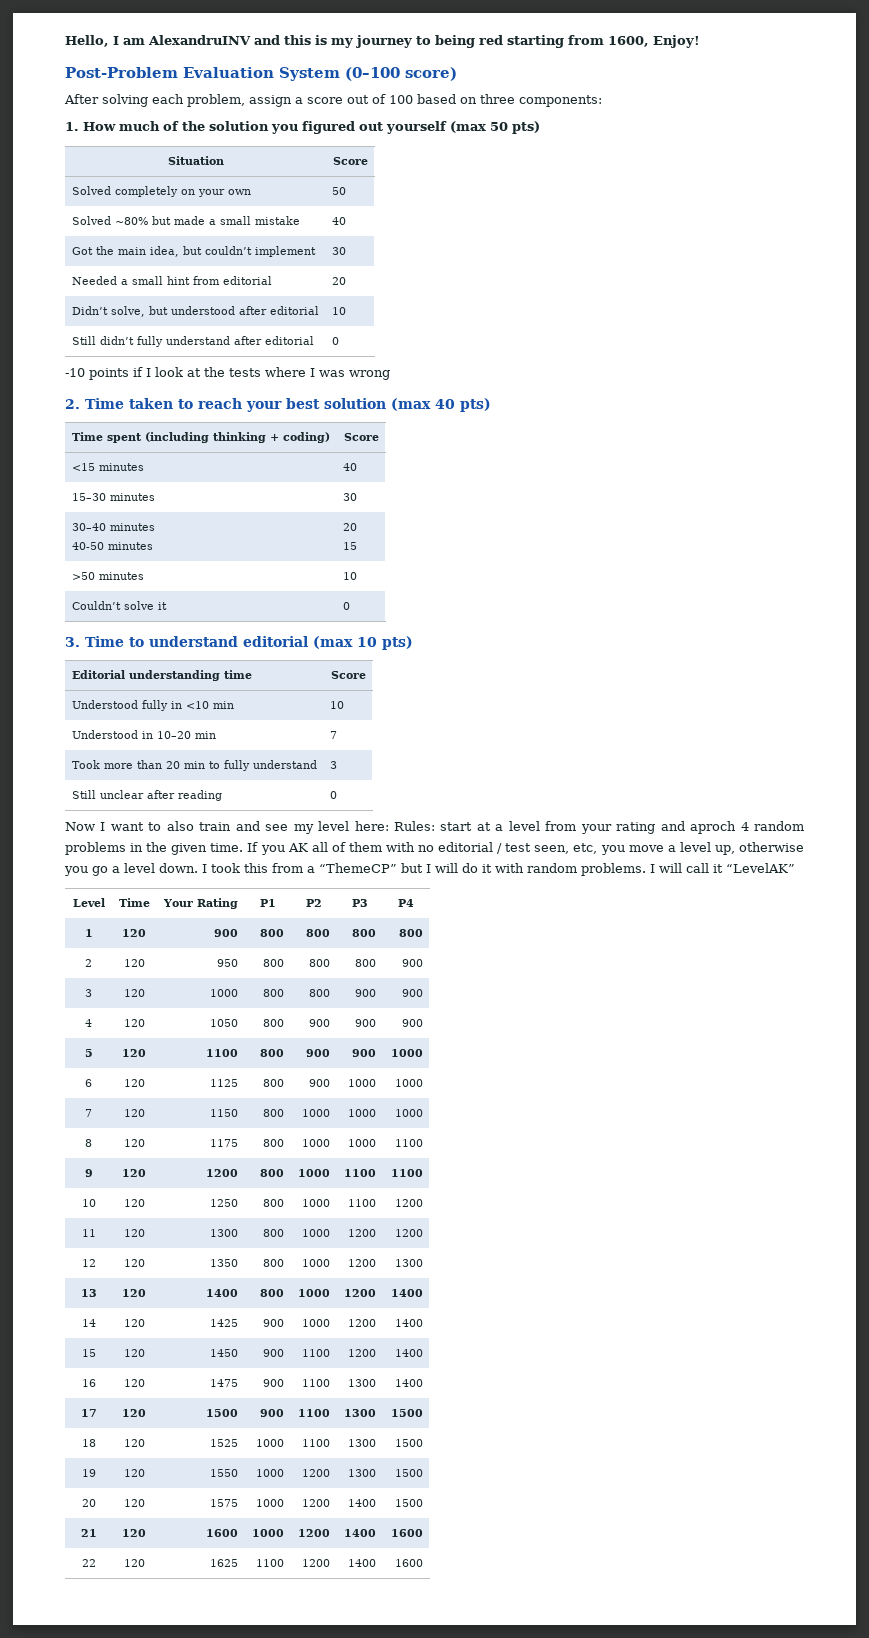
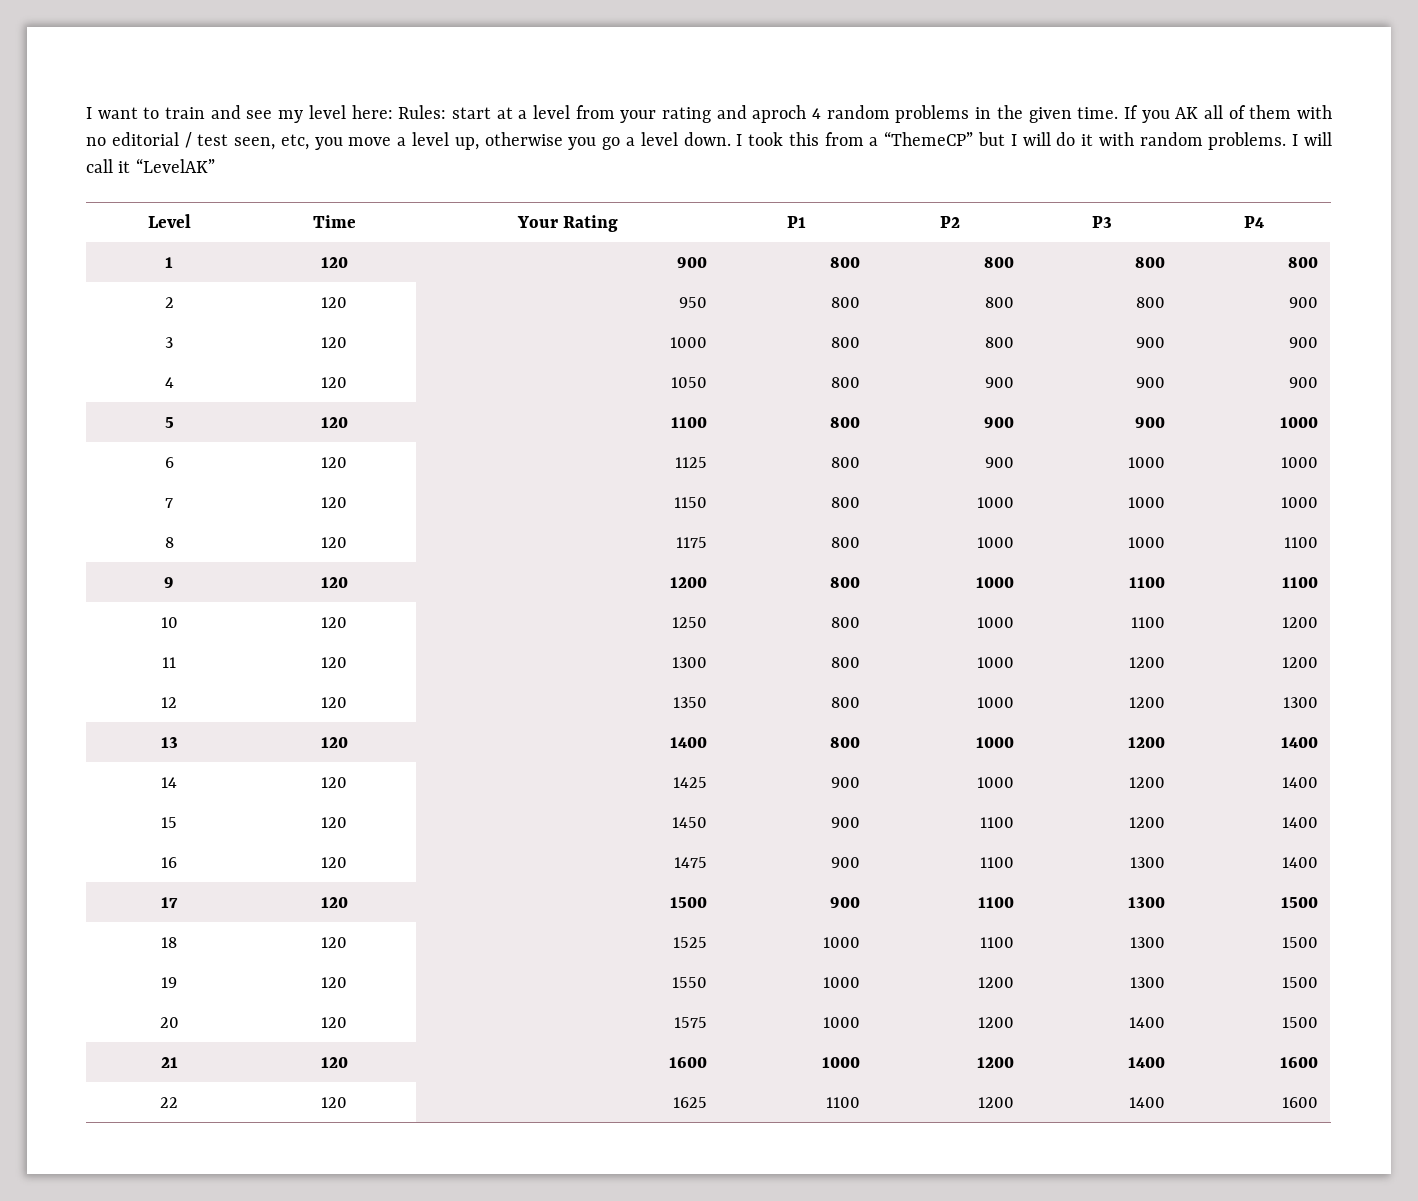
- Hello, I am AlexandruINV and this is my journey to being red starting from 1600, Enjoy!
- Post-Problem Evaluation System (0–100 score)
- After solving each problem, assign a score out of 100 based on three components:
- 1. How much of the solution you figured out yourself (max 50 pts)
- Situation | Score
- Solved completely on your own | 50
- Solved ~80% but made a small mistake | 40
- Got the main idea, but couldn’t implement | 30
- Needed a small hint from editorial | 20
- Didn’t solve, but understood after editorial | 10
- Still didn’t fully understand after editorial | 0
- -10 points if I look at the tests where I was wrong
- 2. Time taken to reach your best solution (max 40 pts)
- Time spent (including thinking + coding) | Score
- <15 minutes | 40
- 15–30 minutes | 30
- 30–40 minutes
- 40-50 minutes | 20
- 15
- >50 minutes | 10
- Couldn’t solve it | 0
- 3. Time to understand editorial (max 10 pts)
- Editorial understanding time | Score
- Understood fully in <10 min | 10
- Understood in 10–20 min | 7
- Took more than 20 min to fully understand | 3
- Still unclear after reading | 0
- Now I want to also train and see my level here: Rules: start at a level from your rating and aproch 4 random problems in the given time.
+ I want to train and see my level here: Rules: start at a level from your rating and aproch 4 random problems in the given time.

